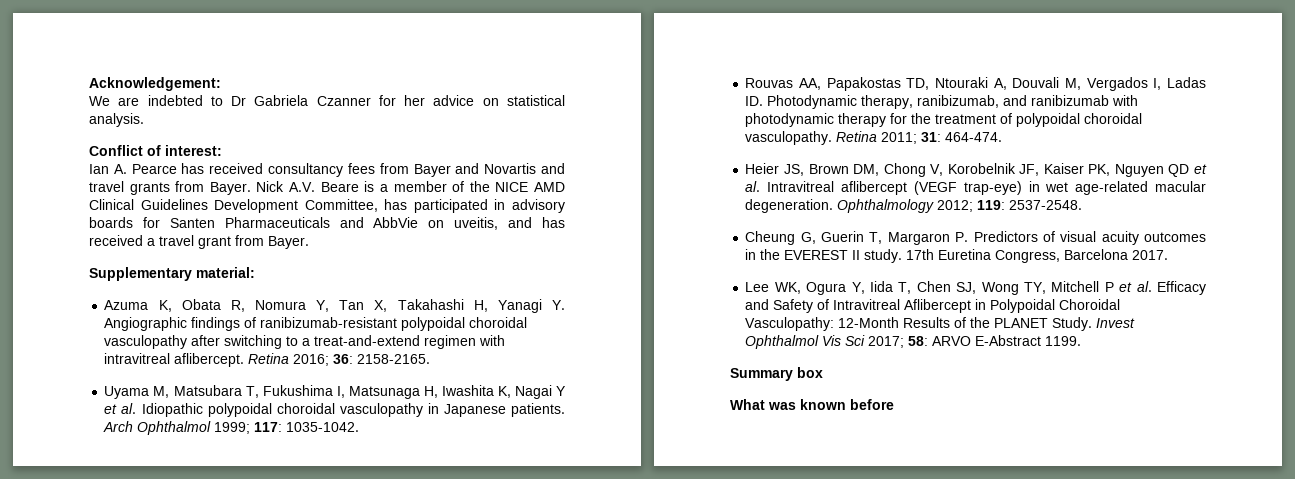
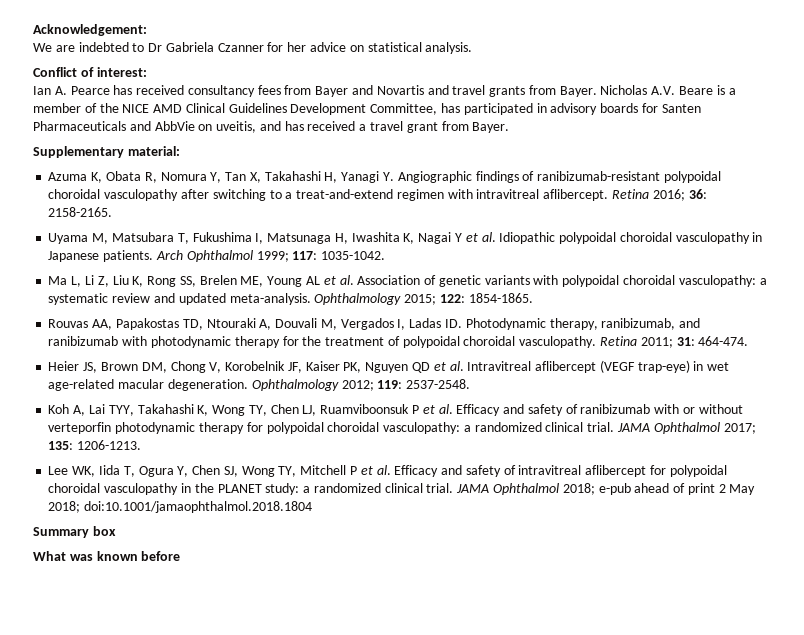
- Nick A.V. Beare is a member of the NICE AMD Clinical Guidelines Development Committee, has participated in advisory boards for Santen Pharmaceuticals and AbbVie on uveitis, and has received a travel grant from Bayer.
+ Nicholas A.V. Beare is a member of the NICE AMD Clinical Guidelines Development Committee, has participated in advisory boards for Santen Pharmaceuticals and AbbVie on uveitis, and has received a travel grant from Bayer.
+ Ma L, Li Z, Liu K, Rong SS, Brelen ME, Young AL et al. Association of genetic variants with polypoidal choroidal vasculopathy: a systematic review and updated meta-analysis. Ophthalmology 2015; 122: 1854-1865.
- Cheung G, Guerin T, Margaron P. Predictors of visual acuity outcomes in the EVEREST II study. 17th Euretina Congress, Barcelona 2017.
- Lee WK, Ogura Y, Iida T, Chen SJ, Wong TY, Mitchell P et al. Efficacy and Safety of Intravitreal Aflibercept in Polypoidal Choroidal Vasculopathy: 12-Month Results of the PLANET Study. Invest Ophthalmol Vis Sci 2017; 58: ARVO E-Abstract 1199.
+ Koh A, Lai TYY, Takahashi K, Wong TY, Chen LJ, Ruamviboonsuk P et al. Efficacy and safety of ranibizumab with or without verteporfin photodynamic therapy for polypoidal choroidal vasculopathy: a randomized clinical trial. JAMA Ophthalmol 2017; 135: 1206-1213.
+ Lee WK, Iida T, Ogura Y, Chen SJ, Wong TY, Mitchell P et al. Efficacy and safety of intravitreal aflibercept for polypoidal choroidal vasculopathy in the PLANET study: a randomized clinical trial. JAMA Ophthalmol 2018; e-pub ahead of print 2 May 2018; doi:10.1001/jamaophthalmol.2018.1804

